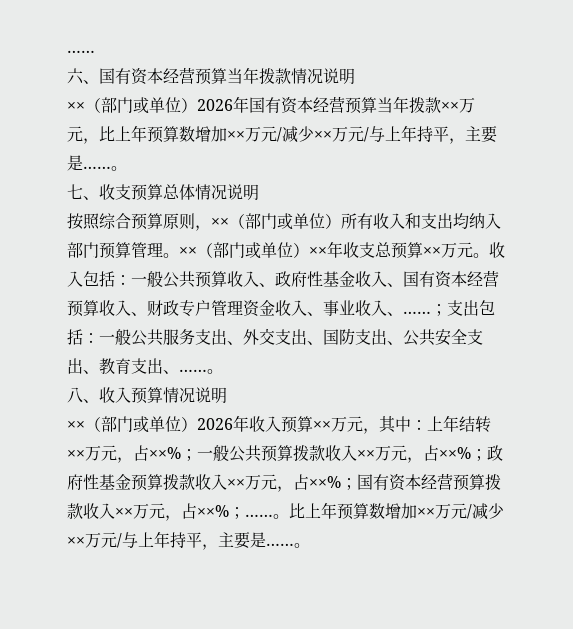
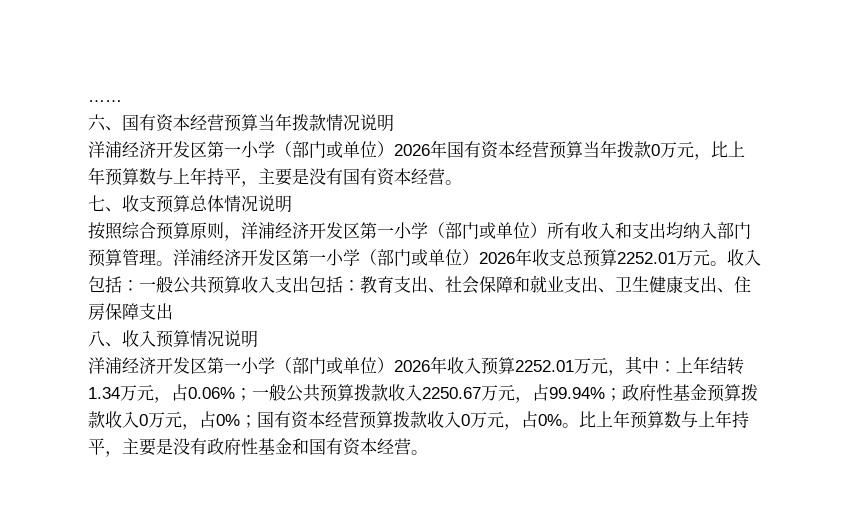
- ××（部门或单位）2026年国有资本经营预算当年拨款××万元，比上年预算数增加××万元/减少××万元/与上年持平，主要是……。
+ 洋浦经济开发区第一小学（部门或单位）2026年国有资本经营预算当年拨款0万元，比上年预算数与上年持平，主要是没有国有资本经营。
- 按照综合预算原则，××（部门或单位）所有收入和支出均纳入部门预算管理。
+ 按照综合预算原则，洋浦经济开发区第一小学（部门或单位）所有收入和支出均纳入部门预算管理。
- ××（部门或单位）××年收支总预算××万元。
+ 洋浦经济开发区第一小学（部门或单位）2026年收支总预算2252.01万元。
- 收入包括：一般公共预算收入、政府性基金收入、国有资本经营预算收入、财政专户管理资金收入、事业收入、……；支出包括：一般公共服务支出、外交支出、国防支出、公共安全支出、教育支出、……。
+ 收入包括：一般公共预算收入支出包括：教育支出、社会保障和就业支出、卫生健康支出、住房保障支出
- ××（部门或单位）2026年收入预算××万元，其中：上年结转××万元，占××%；一般公共预算拨款收入××万元，占××%；政府性基金预算拨款收入××万元，占××%；国有资本经营预算拨款收入××万元，占××%；……。比上年预算数增加××万元/减少××万元/与上年持平，主要是……。
+ 洋浦经济开发区第一小学（部门或单位）2026年收入预算2252.01万元，其中：上年结转1.34万元，占0.06%；一般公共预算拨款收入2250.67万元，占99.94%；政府性基金预算拨款收入0万元，占0%；国有资本经营预算拨款收入0万元，占0%。比上年预算数与上年持平，主要是没有政府性基金和国有资本经营。

